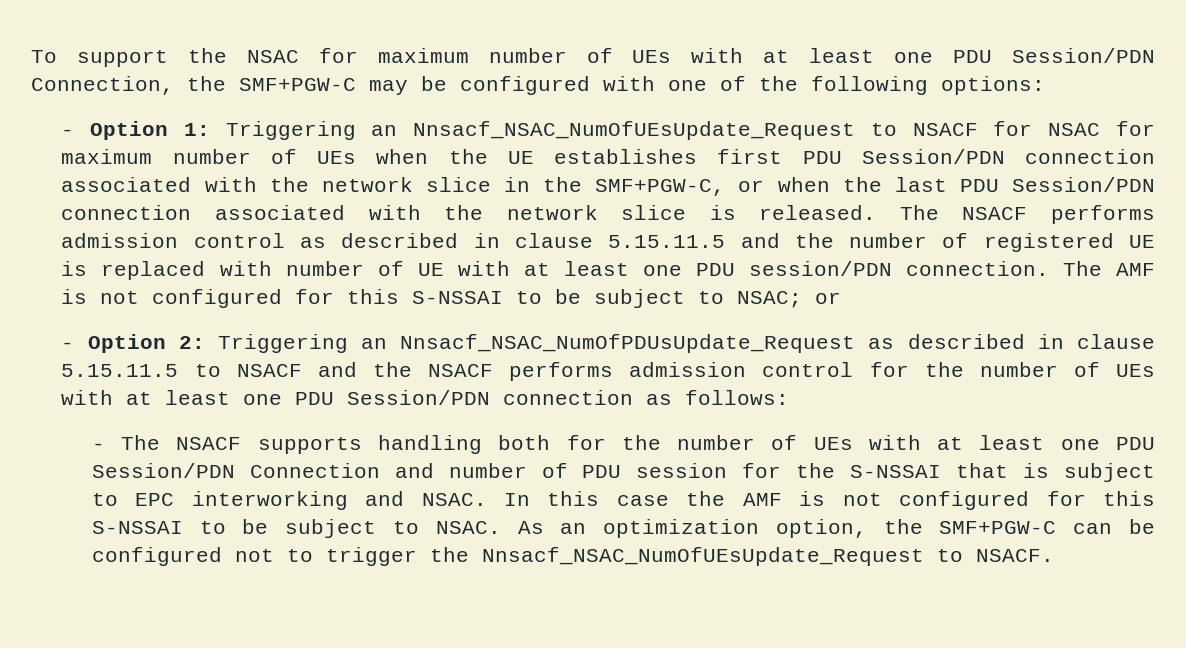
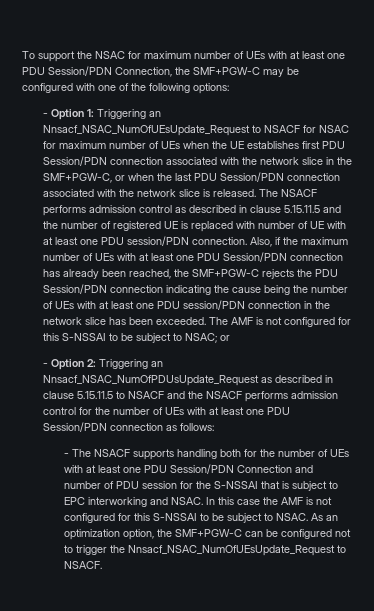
+ Also, if the maximum number of UEs with at least one PDU Session/PDN connection has already been reached, the SMF+PGW-C rejects the PDU Session/PDN connection indicating the cause being the number of UEs with at least one PDU session/PDN connection in the network slice has been exceeded.

